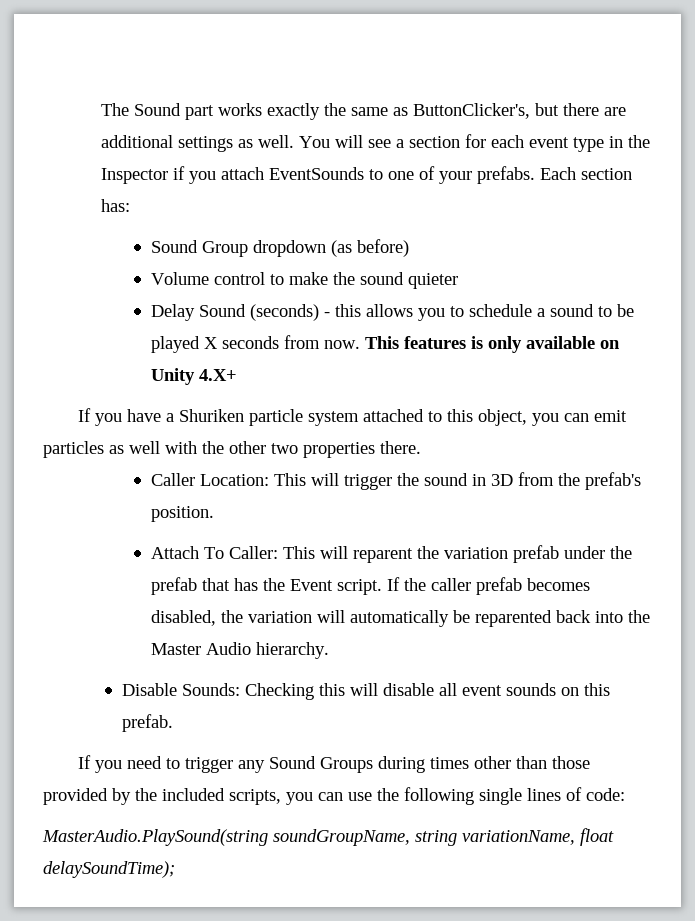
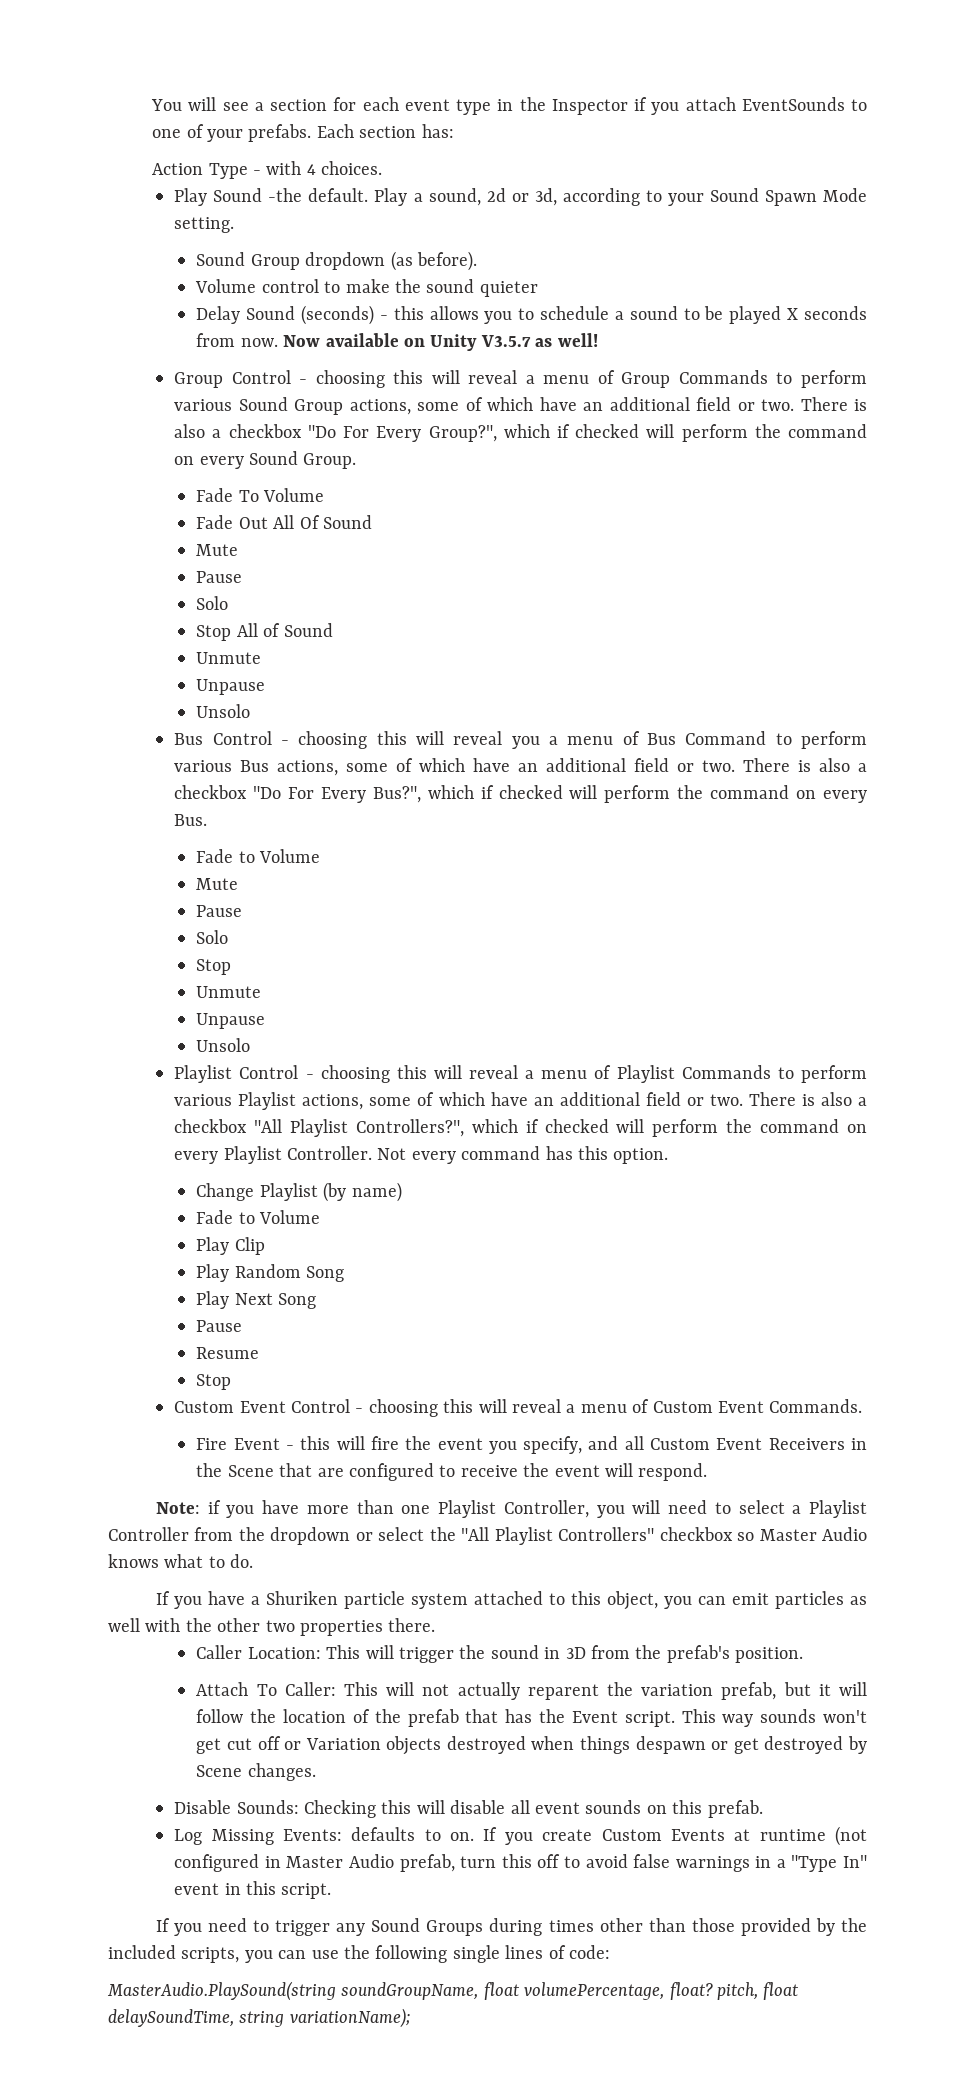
- The Sound part works exactly the same as ButtonClicker's, but there are additional settings as well.
+ Action Type - with 4 choices.
+ Play Sound -the default. Play a sound, 2d or 3d, according to your Sound Spawn Mode setting.
- Sound Group dropdown (as before)
+ Sound Group dropdown (as before).
- This features is only available on Unity 4.X+
+ Now available on Unity V3.5.7 as well!
+ Group Control - choosing this will reveal a menu of Group Commands to perform various Sound Group actions, some of which have an additional field or two. There is also a checkbox "Do For Every Group?", which if checked will perform the command on every Sound Group.
+ Fade To Volume
+ Fade Out All Of Sound
+ Mute
+ Pause
+ Solo
+ Stop All of Sound
+ Unmute
+ Unpause
+ Unsolo
+ Bus Control - choosing this will reveal you a menu of Bus Command to perform various Bus actions, some of which have an additional field or two. There is also a checkbox "Do For Every Bus?", which if checked will perform the command on every Bus.
+ Fade to Volume
+ Mute
+ Pause
+ Solo
+ Stop
+ Unmute
+ Unpause
+ Unsolo
+ Playlist Control - choosing this will reveal a menu of Playlist Commands to perform various Playlist actions, some of which have an additional field or two. There is also a checkbox "All Playlist Controllers?", which if checked will perform the command on every Playlist Controller. Not every command has this option.
+ Change Playlist (by name)
+ Fade to Volume
+ Play Clip
+ Play Random Song
+ Play Next Song
+ Pause
+ Resume
+ Stop
+ Custom Event Control - choosing this will reveal a menu of Custom Event Commands.
+ Fire Event - this will fire the event you specify, and all Custom Event Receivers in the Scene that are configured to receive the event will respond.
+ Note: if you have more than one Playlist Controller, you will need to select a Playlist Controller from the dropdown or select the "All Playlist Controllers" checkbox so Master Audio knows what to do.
- Attach To Caller: This will reparent the variation prefab under the prefab that has the Event script.
+ Attach To Caller: This will not actually reparent the variation prefab, but it will follow the location of the prefab that has the Event script.
- If the caller prefab becomes disabled, the variation will automatically be reparented back into the Master Audio hierarchy.
+ This way sounds won't get cut off or Variation objects destroyed when things despawn or get destroyed by Scene changes.
+ Log Missing Events: defaults to on. If you create Custom Events at runtime (not configured in Master Audio prefab, turn this off to avoid false warnings in a "Type In" event in this script.
- MasterAudio.PlaySound(string soundGroupName, string variationName, float delaySoundTime);
+ MasterAudio.PlaySound(string soundGroupName, float volumePercentage, float? pitch, float delaySoundTime, string variationName);

